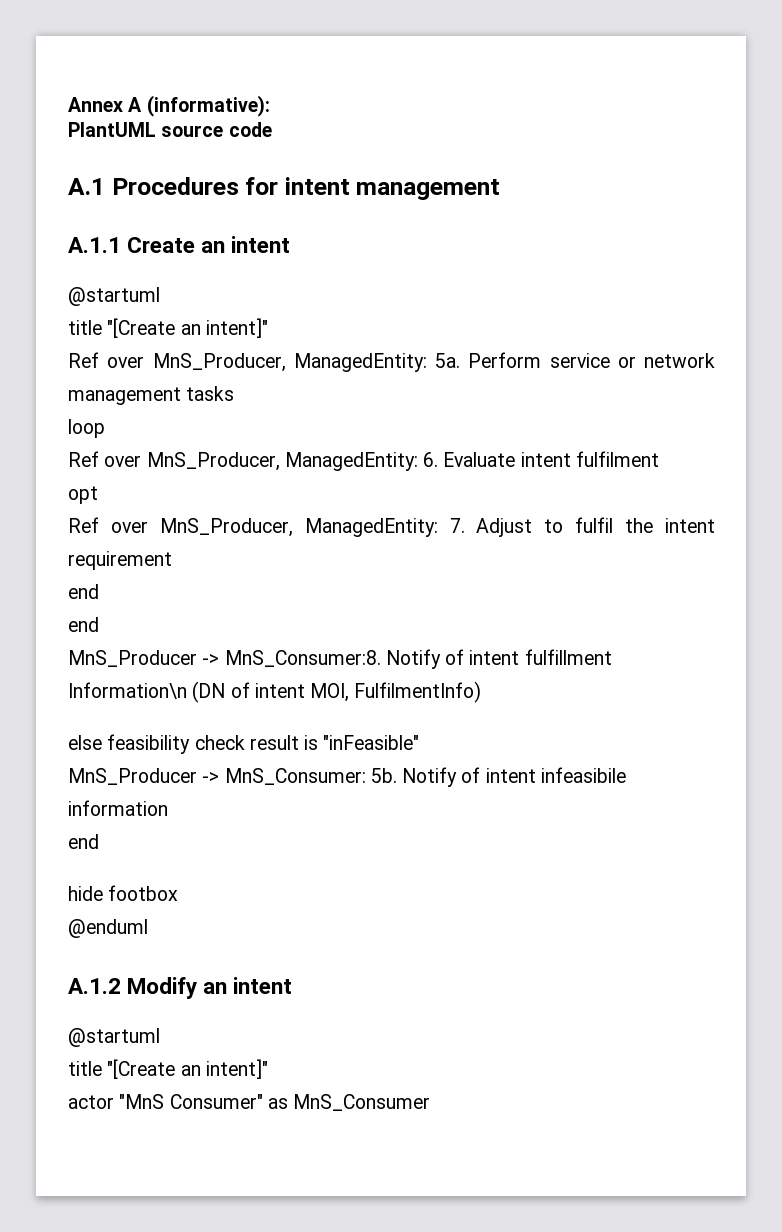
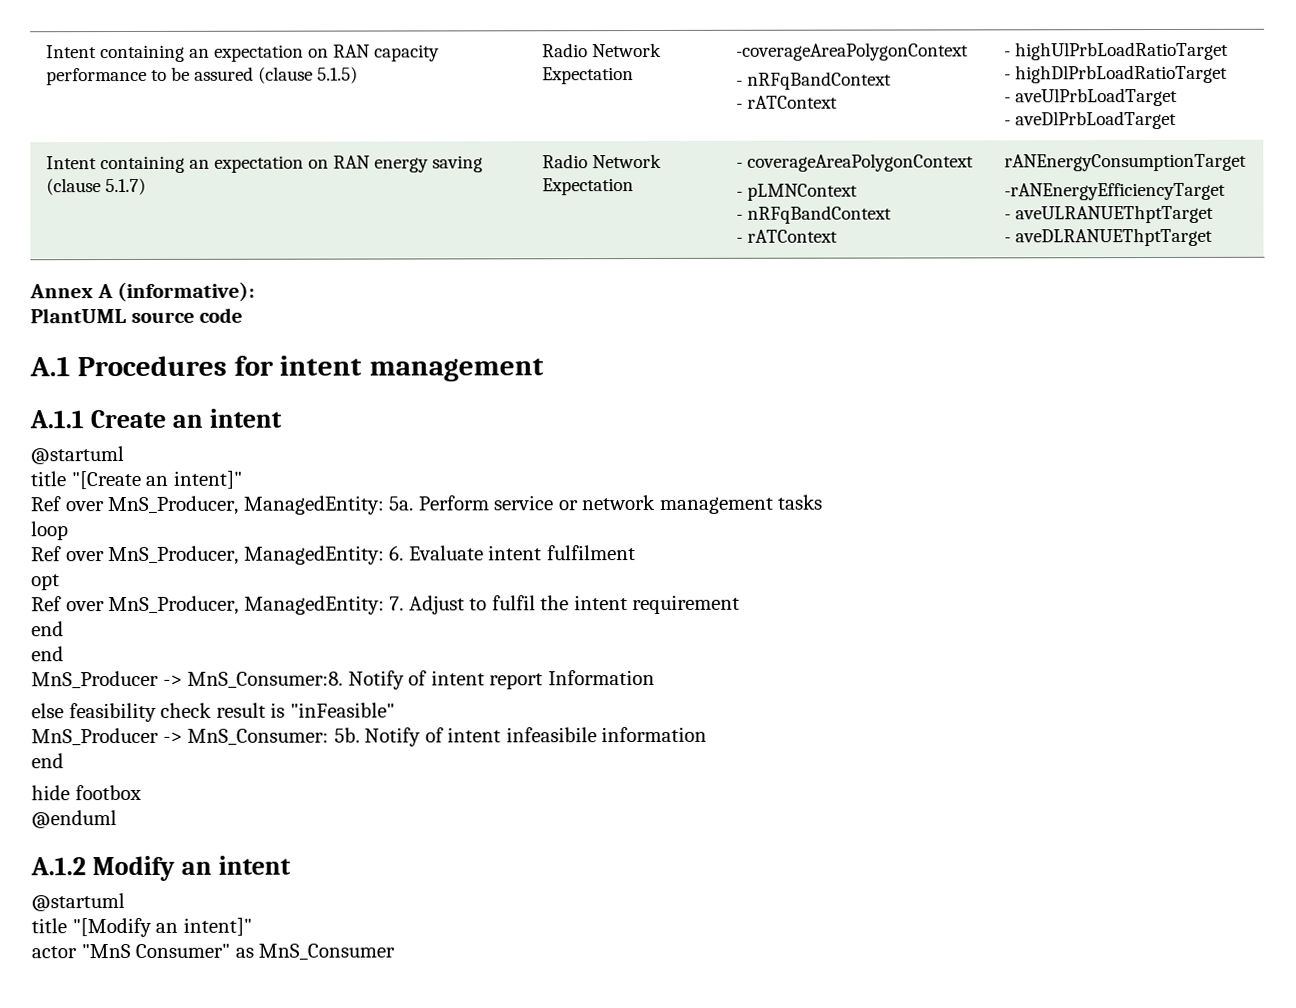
+ Intent containing an expectation on RAN capacity performance to be assured (clause 5.1.5) | Radio Network Expectation | -coverageAreaPolygonContext
+ - nRFqBandContext
+ - rATContext | - highUlPrbLoadRatioTarget
+ - highDlPrbLoadRatioTarget
+ - aveUlPrbLoadTarget
+ - aveDlPrbLoadTarget
+ Intent containing an expectation on RAN energy saving (clause 5.1.7) | Radio Network Expectation | - coverageAreaPolygonContext
+ - pLMNContext
+ - nRFqBandContext
+ - rATContext | rANEnergyConsumptionTarget
+ -rANEnergyEfficiencyTarget
+ - aveULRANUEThptTarget
+ - aveDLRANUEThptTarget
- Notify of intent fulfillment Information\n (DN of intent MOI, FulfilmentInfo)
+ Notify of intent report Information
  A.1.2 Modify an intent
  @startuml
- title "[Create an intent]"
+ title "[Modify an intent]"

